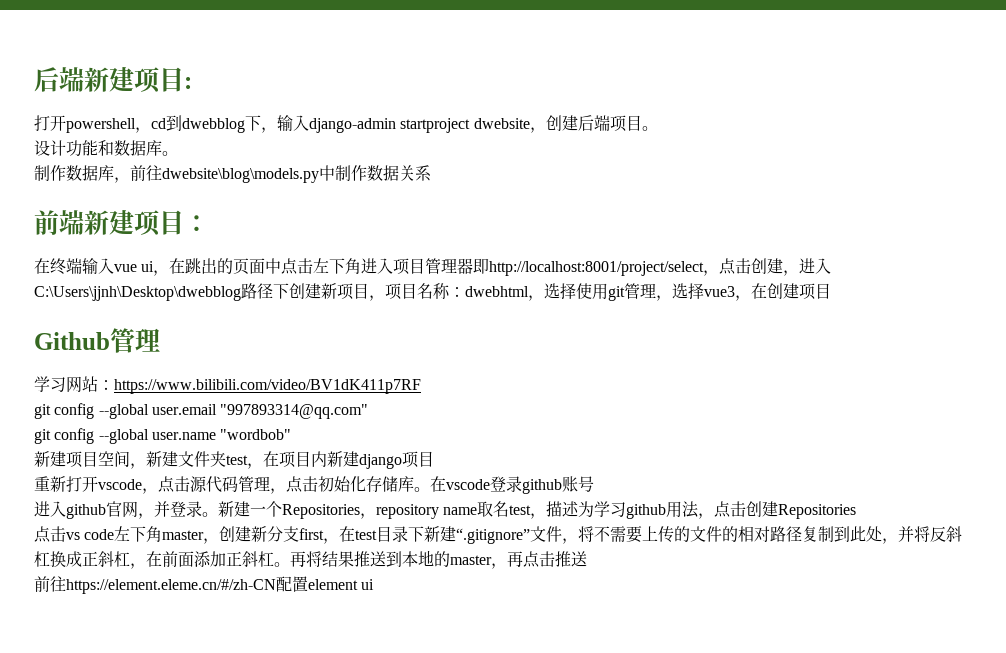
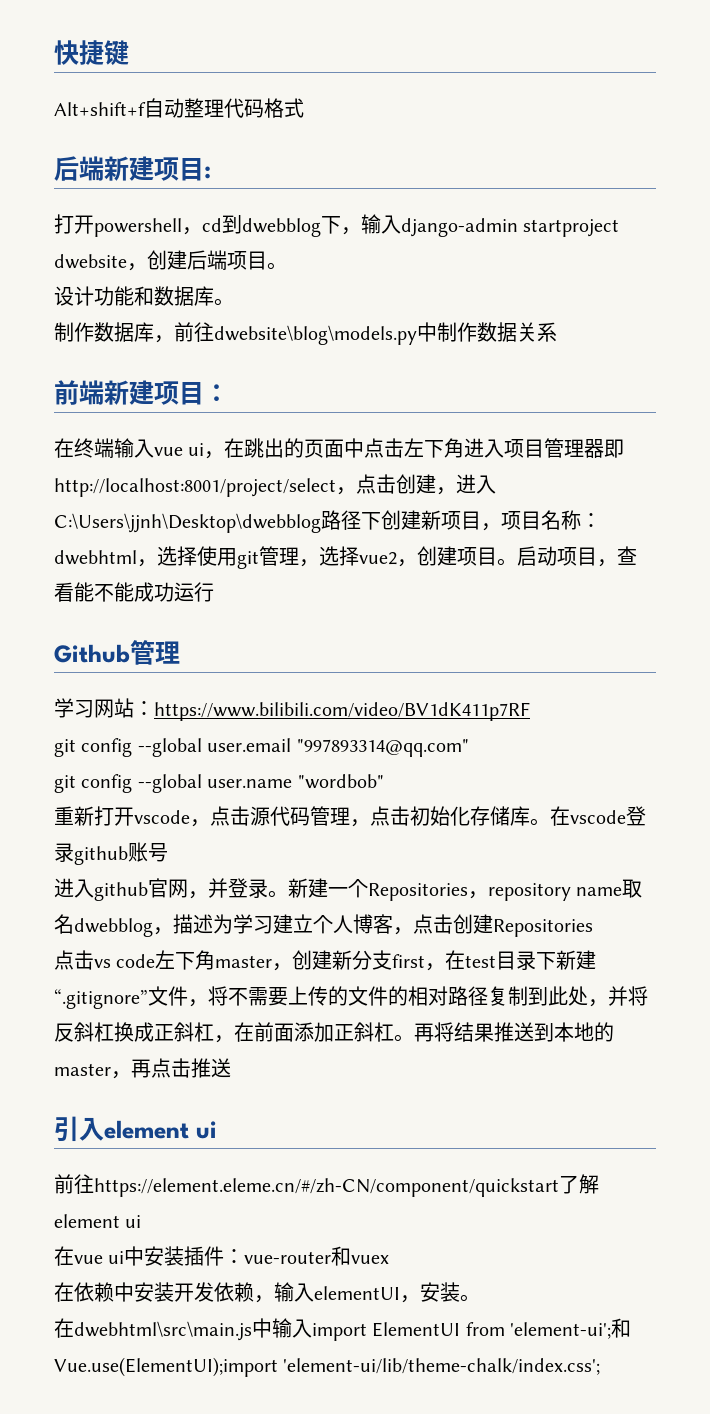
+ 快捷键
+ Alt+shift+f自动整理代码格式
- 在终端输入vue ui，在跳出的页面中点击左下角进入项目管理器即http://localhost:8001/project/select，点击创建，进入C:\Users\jjnh\Desktop\dwebblog路径下创建新项目，项目名称：dwebhtml，选择使用git管理，选择vue3，在创建项目
+ 在终端输入vue ui，在跳出的页面中点击左下角进入项目管理器即http://localhost:8001/project/select，点击创建，进入C:\Users\jjnh\Desktop\dwebblog路径下创建新项目，项目名称：dwebhtml，选择使用git管理，选择vue2，创建项目。启动项目，查看能不能成功运行
- 新建项目空间，新建文件夹test，在项目内新建django项目
- 新建一个Repositories，repository name取名test，描述为学习github用法，点击创建Repositories
+ 新建一个Repositories，repository name取名dwebblog，描述为学习建立个人博客，点击创建Repositories
- 前往https://element.eleme.cn/#/zh-CN配置element ui
+ 引入element ui
+ 前往https://element.eleme.cn/#/zh-CN/component/quickstart了解element ui
+ 在vue ui中安装插件：vue-router和vuex
+ 在依赖中安装开发依赖，输入elementUI，安装。
+ 在dwebhtml\src\main.js中输入import ElementUI from 'element-ui';和Vue.use(ElementUI);import 'element-ui/lib/theme-chalk/index.css';

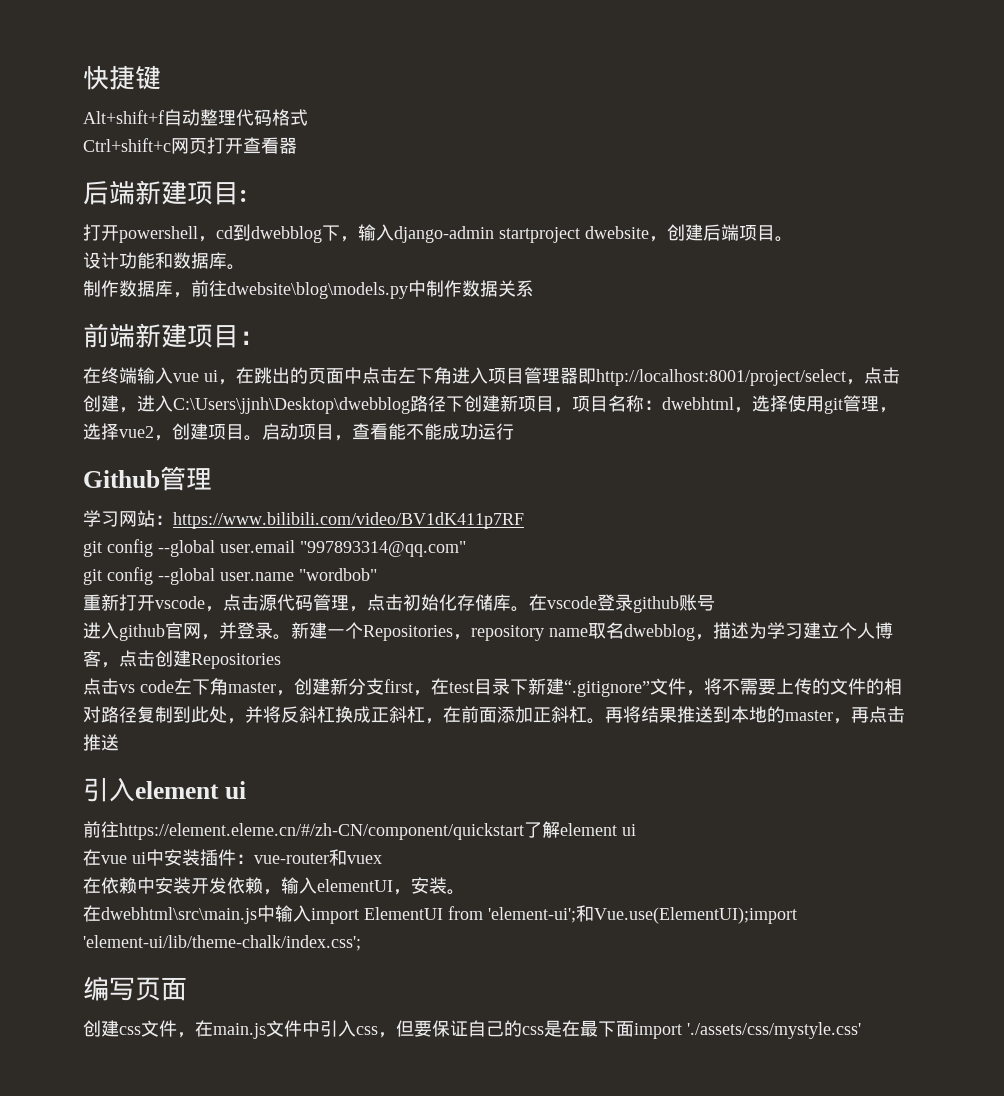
+ Ctrl+shift+c网页打开查看器
+ 编写页面
+ 创建css文件，在main.js文件中引入css，但要保证自己的css是在最下面import './assets/css/mystyle.css'

